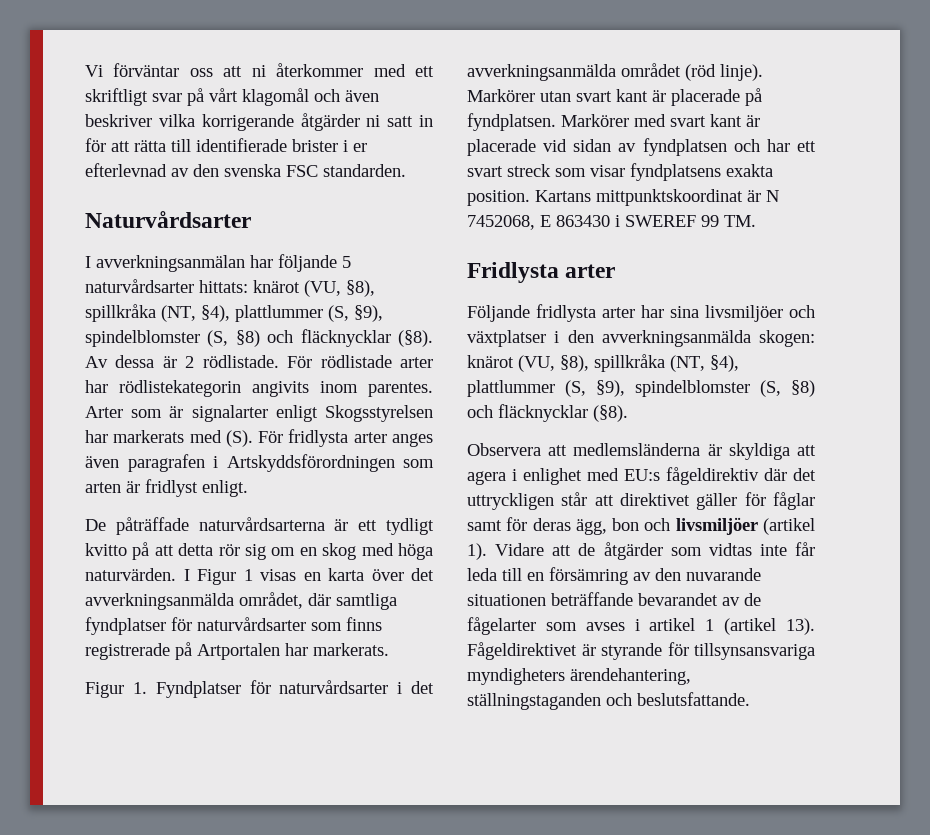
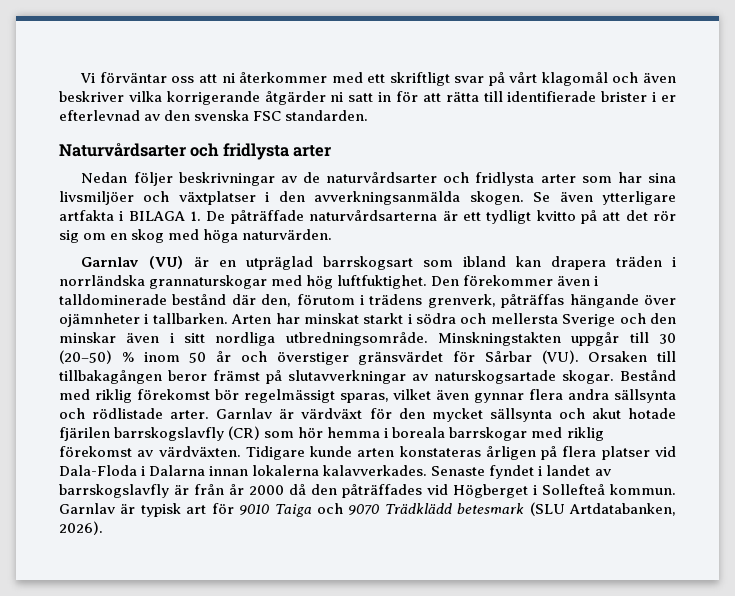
- Naturvårdsarter
- I avverkningsanmälan har följande 5 naturvårdsarter hittats: knärot (VU, §8), spillkråka (NT, §4), plattlummer (S, §9), spindelblomster (S, §8) och fläcknycklar (§8). Av dessa är 2 rödlistade. För rödlistade arter har rödlistekategorin angivits inom parentes. Arter som är signalarter enligt Skogsstyrelsen har markerats med (S). För fridlysta arter anges även paragrafen i Artskyddsförordningen som arten är fridlyst enligt.
- De påträffade naturvårdsarterna är ett tydligt kvitto på att detta rör sig om en skog med höga naturvärden. I Figur 1 visas en karta över det avverkningsanmälda området, där samtliga fyndplatser för naturvårdsarter som finns registrerade på Artportalen har markerats.
- Figur 1. Fyndplatser för naturvårdsarter i det avverkningsanmälda området (röd linje). Markörer utan svart kant är placerade på fyndplatsen. Markörer med svart kant är placerade vid sidan av fyndplatsen och har ett svart streck som visar fyndplatsens exakta position. Kartans mittpunktskoordinat är N 7452068, E 863430 i SWEREF 99 TM.
- Fridlysta arter
- Följande fridlysta arter har sina livsmiljöer och växtplatser i den avverkningsanmälda skogen: knärot (VU, §8), spillkråka (NT, §4), plattlummer (S, §9), spindelblomster (S, §8) och fläcknycklar (§8).
- Observera att medlemsländerna är skyldiga att agera i enlighet med EU:s fågeldirektiv där det uttryckligen står att direktivet gäller för fåglar samt för deras ägg, bon och livsmiljöer (artikel 1). Vidare att de åtgärder som vidtas inte får leda till en försämring av den nuvarande situationen beträffande bevarandet av de fågelarter som avses i artikel 1 (artikel 13). Fågeldirektivet är styrande för tillsynsansvariga myndigheters ärendehantering, ställningstaganden och beslutsfattande.
+ Naturvårdsarter och fridlysta arter
+ Nedan följer beskrivningar av de naturvårdsarter och fridlysta arter som har sina livsmiljöer och växtplatser i den avverkningsanmälda skogen. Se även ytterligare artfakta i BILAGA 1. De påträffade naturvårdsarterna är ett tydligt kvitto på att det rör sig om en skog med höga naturvärden.
+ Garnlav (VU) är en utpräglad barrskogsart som ibland kan drapera träden i norrländska grannaturskogar med hög luftfuktighet. Den förekommer även i talldominerade bestånd där den, förutom i trädens grenverk, påträffas hängande över ojämnheter i tallbarken. Arten har minskat starkt i södra och mellersta Sverige och den minskar även i sitt nordliga utbredningsområde. Minskningstakten uppgår till 30 (20–50) % inom 50 år och överstiger gränsvärdet för Sårbar (VU). Orsaken till tillbakagången beror främst på slutavverkningar av naturskogsartade skogar. Bestånd med riklig förekomst bör regelmässigt sparas, vilket även gynnar flera andra sällsynta och rödlistade arter. Garnlav är värdväxt för den mycket sällsynta och akut hotade fjärilen barrskogslavfly (CR) som hör hemma i boreala barrskogar med riklig förekomst av värdväxten. Tidigare kunde arten konstateras årligen på flera platser vid Dala-Floda i Dalarna innan lokalerna kalavverkades. Senaste fyndet i landet av barrskogslavfly är från år 2000 då den påträffades vid Högberget i Sollefteå kommun. Garnlav är typisk art för 9010 Taiga och 9070 Trädklädd betesmark (SLU Artdatabanken, 2026).

